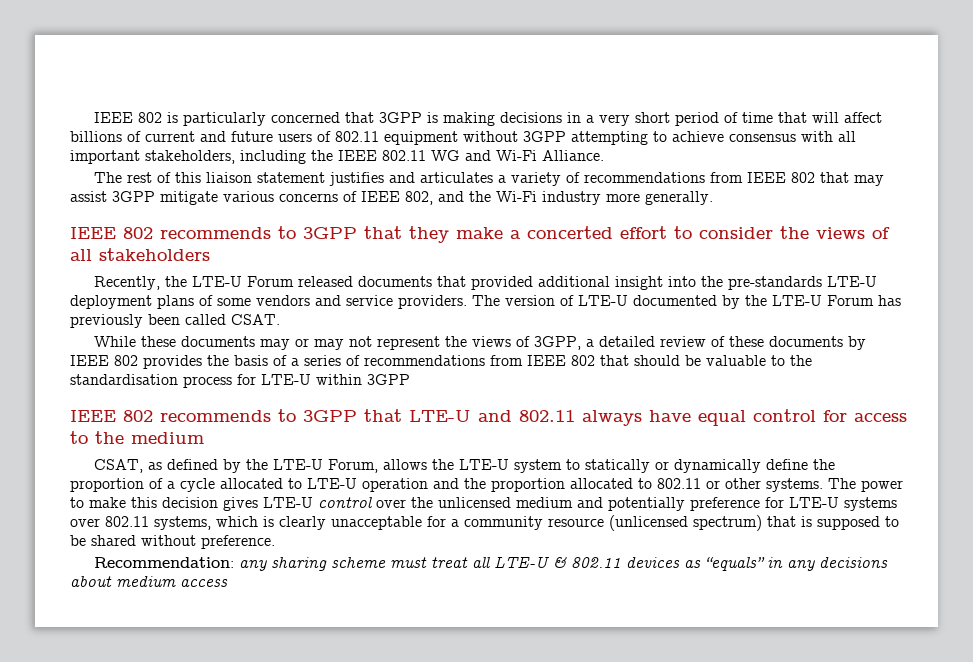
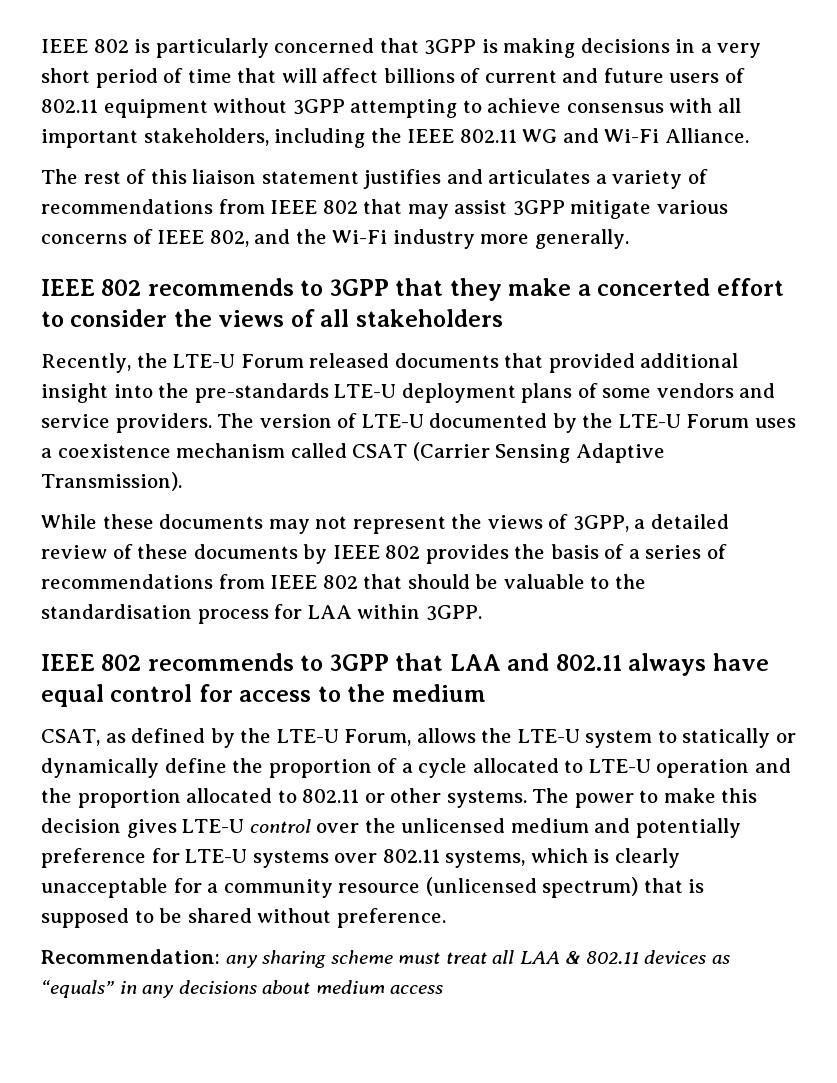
- The version of LTE-U documented by the LTE-U Forum has previously been called CSAT.
+ The version of LTE-U documented by the LTE-U Forum uses a coexistence mechanism called CSAT (Carrier Sensing Adaptive Transmission).
- While these documents may or may not represent the views of 3GPP, a detailed review of these documents by IEEE 802 provides the basis of a series of recommendations from IEEE 802 that should be valuable to the standardisation process for LTE-U within 3GPP
- IEEE 802 recommends to 3GPP that LTE-U and 802.11 always have equal control for access to the medium
+ While these documents may not represent the views of 3GPP, a detailed review of these documents by IEEE 802 provides the basis of a series of recommendations from IEEE 802 that should be valuable to the standardisation process for LAA within 3GPP.
+ IEEE 802 recommends to 3GPP that LAA and 802.11 always have equal control for access to the medium
- Recommendation: any sharing scheme must treat all LTE-U & 802.11 devices as “equals” in any decisions about medium access
+ Recommendation: any sharing scheme must treat all LAA & 802.11 devices as “equals” in any decisions about medium access

